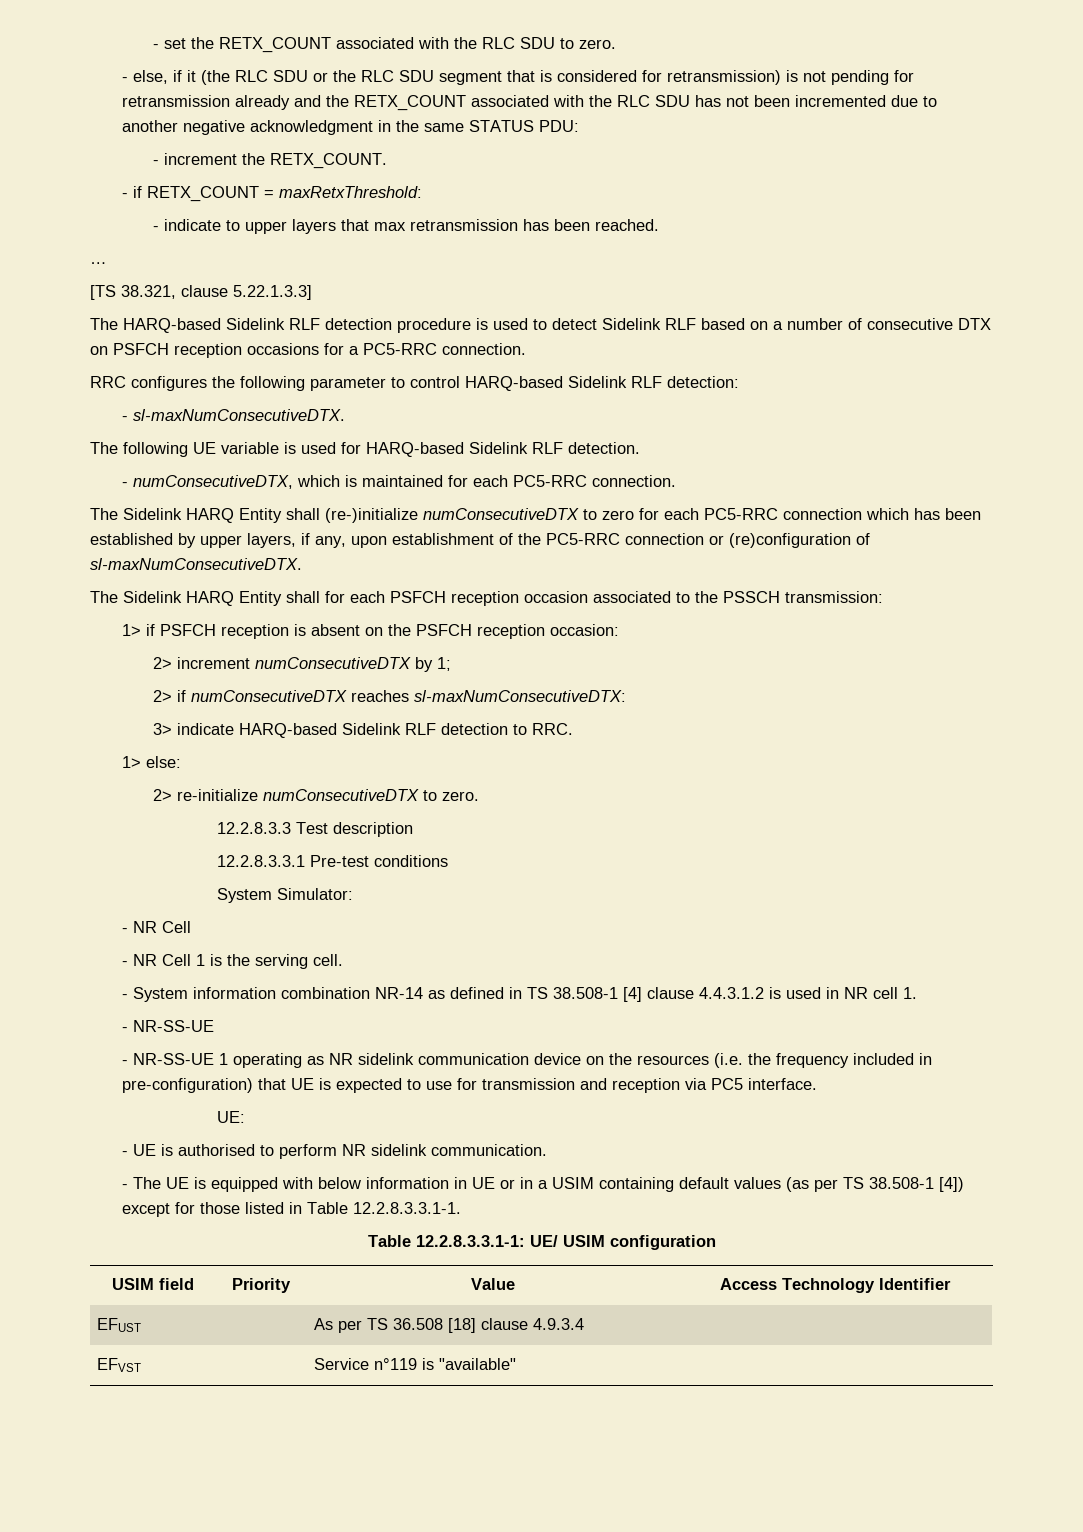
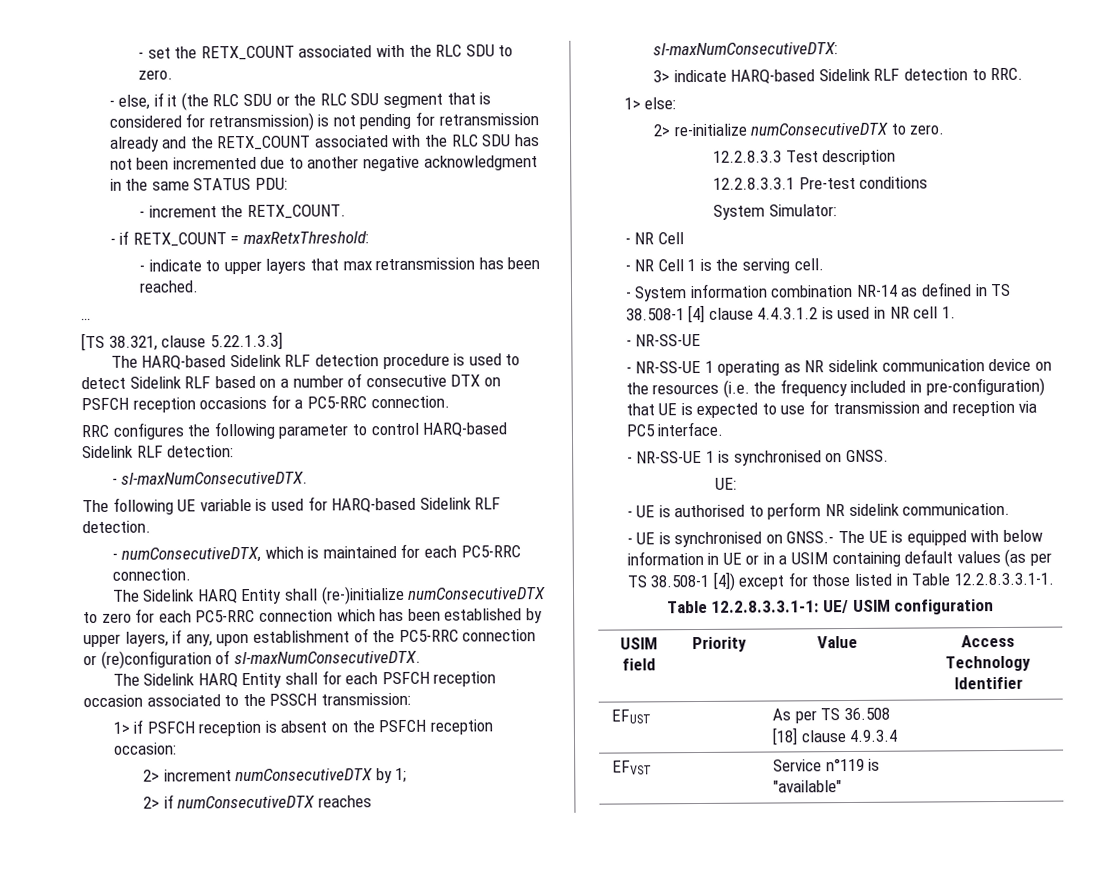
+ - NR-SS-UE 1 is synchronised on GNSS.
- - The UE is equipped with below information in UE or in a USIM containing default values (as per TS 38.508-1 [4]) except for those listed in Table 12.2.8.3.3.1-1.
+ - UE is synchronised on GNSS.- The UE is equipped with below information in UE or in a USIM containing default values (as per TS 38.508-1 [4]) except for those listed in Table 12.2.8.3.3.1-1.

